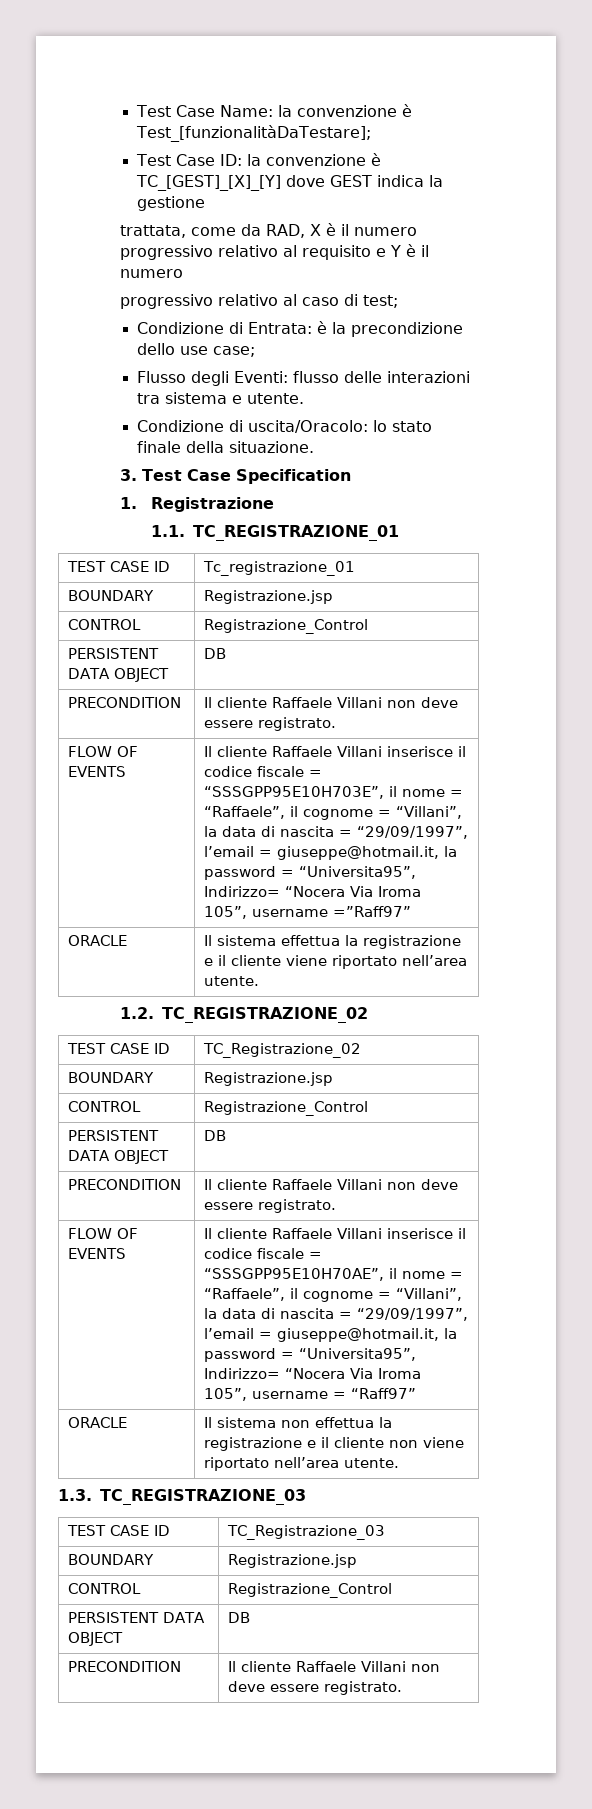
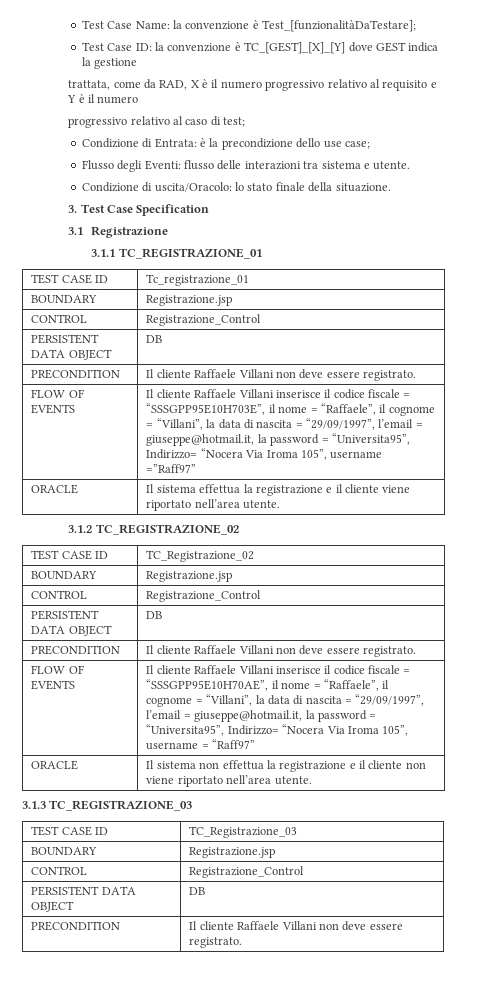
- 1. Registrazione
+ 3.1 Registrazione
- 1.1. TC_REGISTRAZIONE_01
+ 3.1.1 TC_REGISTRAZIONE_01
- 1.2. TC_REGISTRAZIONE_02
+ 3.1.2 TC_REGISTRAZIONE_02
- 1.3. TC_REGISTRAZIONE_03
+ 3.1.3 TC_REGISTRAZIONE_03

